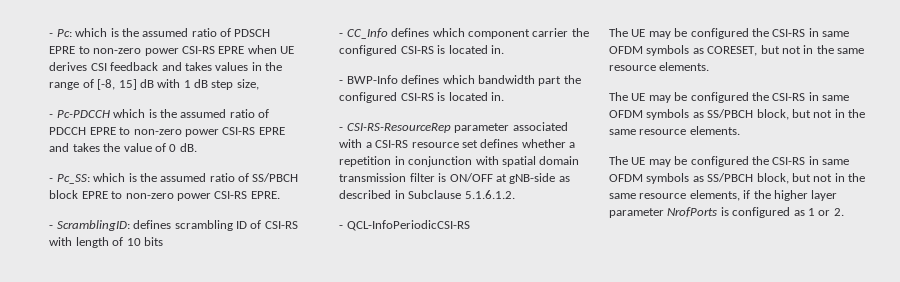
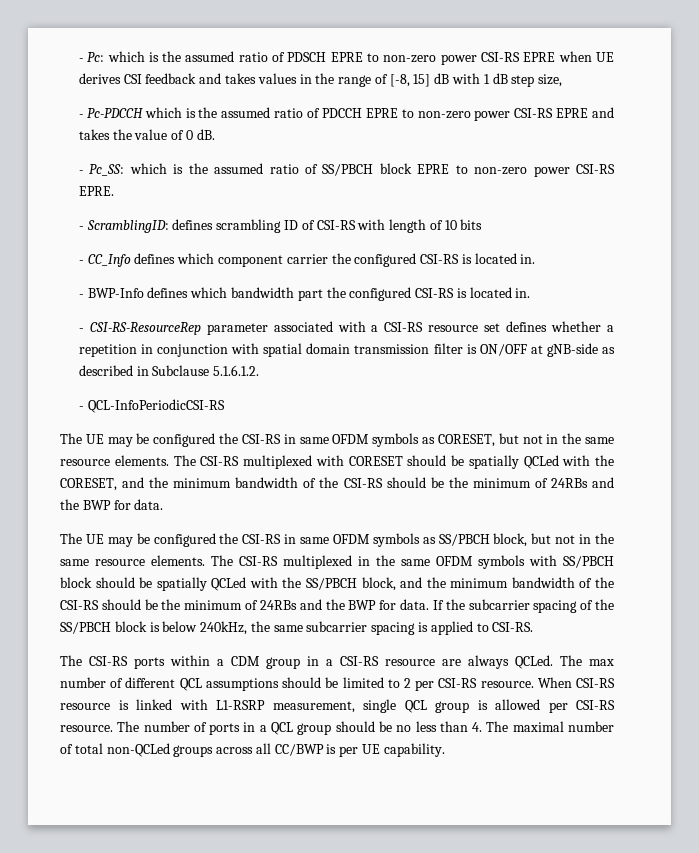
+ The CSI-RS multiplexed with CORESET should be spatially QCLed with the CORESET, and the minimum bandwidth of the CSI-RS should be the minimum of 24RBs and the BWP for data.
- The UE may be configured the CSI-RS in same OFDM symbols as SS/PBCH block, but not in the same resource elements.
- The UE may be configured the CSI-RS in same OFDM symbols as SS/PBCH block, but not in the same resource elements, if the higher layer parameter NrofPorts is configured as 1 or 2.
+ The UE may be configured the CSI-RS in same OFDM symbols as SS/PBCH block, but not in the same resource elements. The CSI-RS multiplexed in the same OFDM symbols with SS/PBCH block should be spatially QCLed with the SS/PBCH block, and the minimum bandwidth of the CSI-RS should be the minimum of 24RBs and the BWP for data. If the subcarrier spacing of the SS/PBCH block is below 240kHz, the same subcarrier spacing is applied to CSI-RS.
+ The CSI-RS ports within a CDM group in a CSI-RS resource are always QCLed. The max number of different QCL assumptions should be limited to 2 per CSI-RS resource. When CSI-RS resource is linked with L1-RSRP measurement, single QCL group is allowed per CSI-RS resource. The number of ports in a QCL group should be no less than 4. The maximal number of total non-QCLed groups across all CC/BWP is per UE capability.

